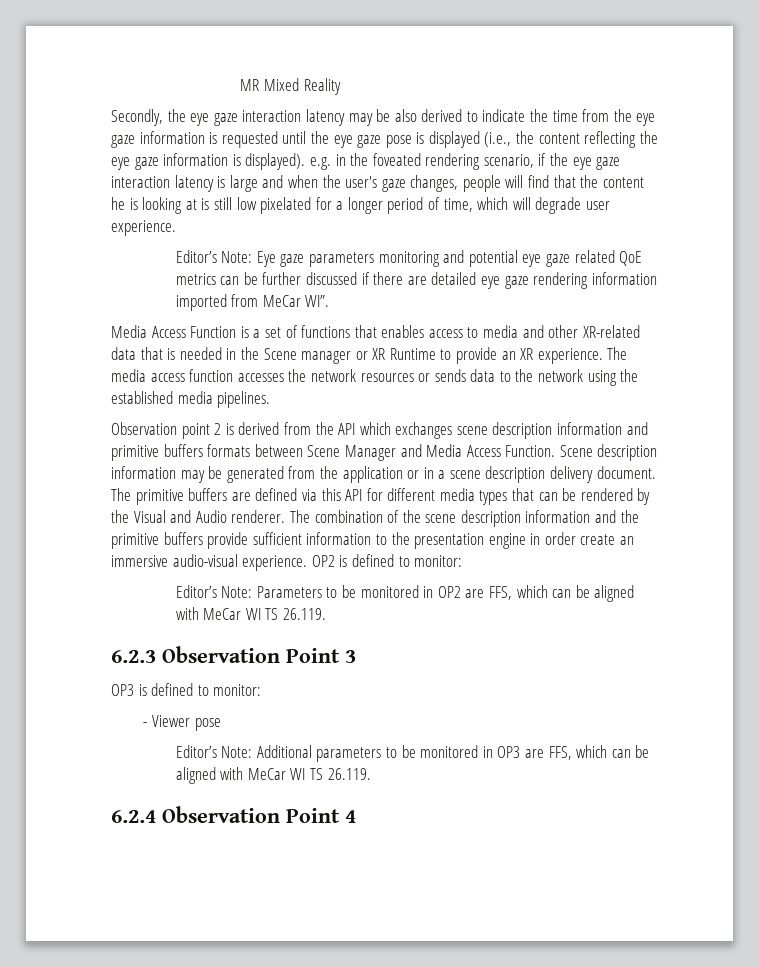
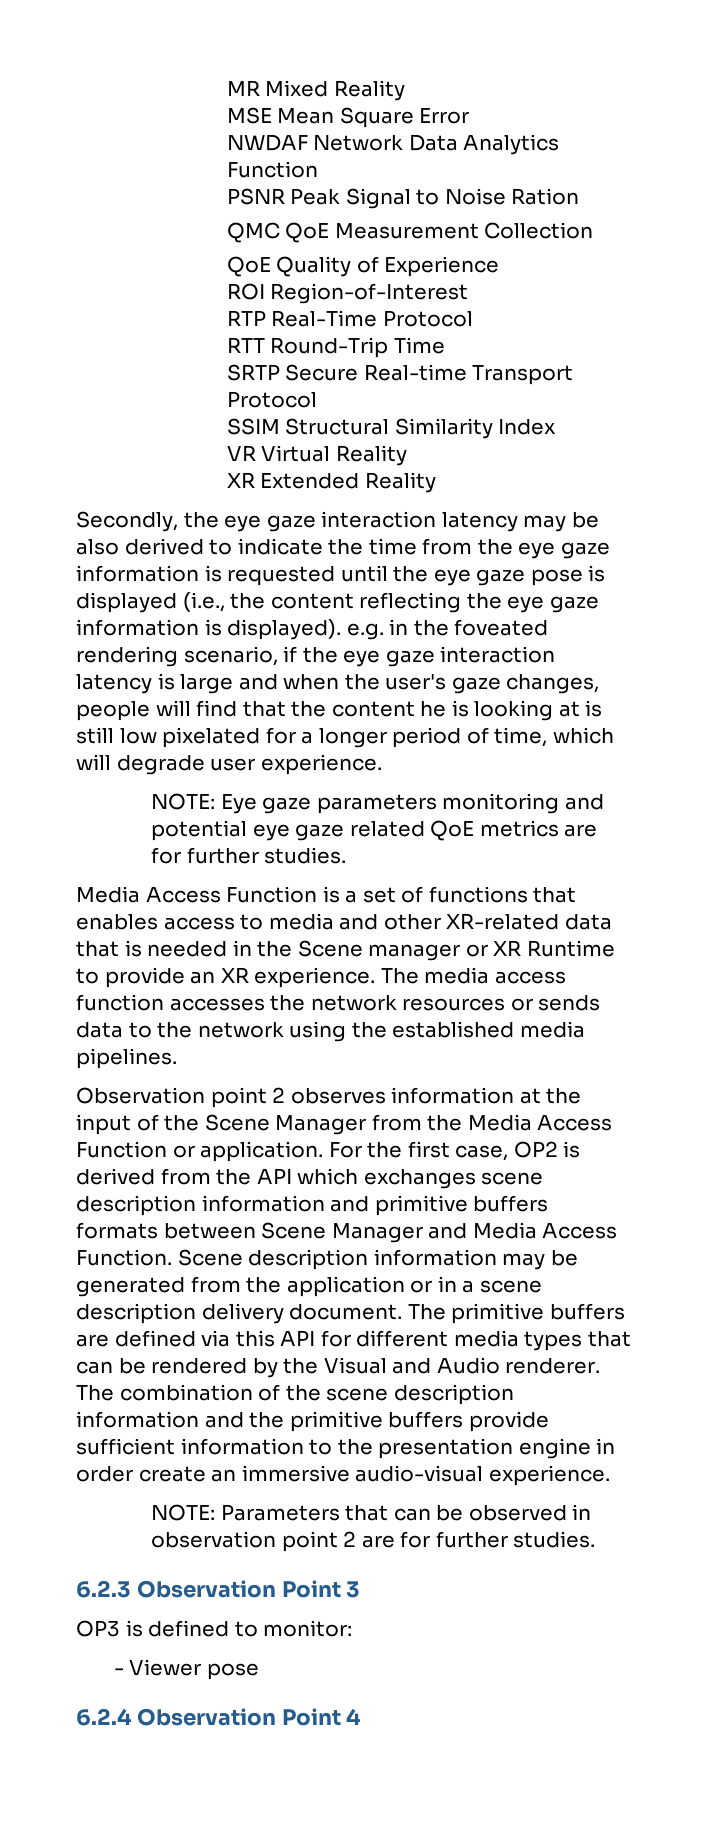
+ MSE Mean Square Error
+ NWDAF Network Data Analytics Function
+ PSNR Peak Signal to Noise Ration
+ QMC QoE Measurement Collection
+ QoE Quality of Experience
+ ROI Region-of-Interest
+ RTP Real-Time Protocol
+ RTT Round-Trip Time
+ SRTP Secure Real-time Transport Protocol
+ SSIM Structural Similarity Index
+ VR Virtual Reality
+ XR Extended Reality
- Editor’s Note: Eye gaze parameters monitoring and potential eye gaze related QoE metrics can be further discussed if there are detailed eye gaze rendering information imported from MeCar WI”.
+ NOTE: Eye gaze parameters monitoring and potential eye gaze related QoE metrics are for further studies.
- Observation point 2 is derived from the API which exchanges scene description information and primitive buffers formats between Scene Manager and Media Access Function.
+ Observation point 2 observes information at the input of the Scene Manager from the Media Access Function or application. For the first case, OP2 is derived from the API which exchanges scene description information and primitive buffers formats between Scene Manager and Media Access Function.
- The combination of the scene description information and the primitive buffers provide sufficient information to the presentation engine in order create an immersive audio-visual experience. OP2 is defined to monitor:
- Editor’s Note: Parameters to be monitored in OP2 are FFS, which can be aligned with MeCar WI TS 26.119.
+ The combination of the scene description information and the primitive buffers provide sufficient information to the presentation engine in order create an immersive audio-visual experience.
+ NOTE: Parameters that can be observed in observation point 2 are for further studies.
- Editor’s Note: Additional parameters to be monitored in OP3 are FFS, which can be aligned with MeCar WI TS 26.119.

